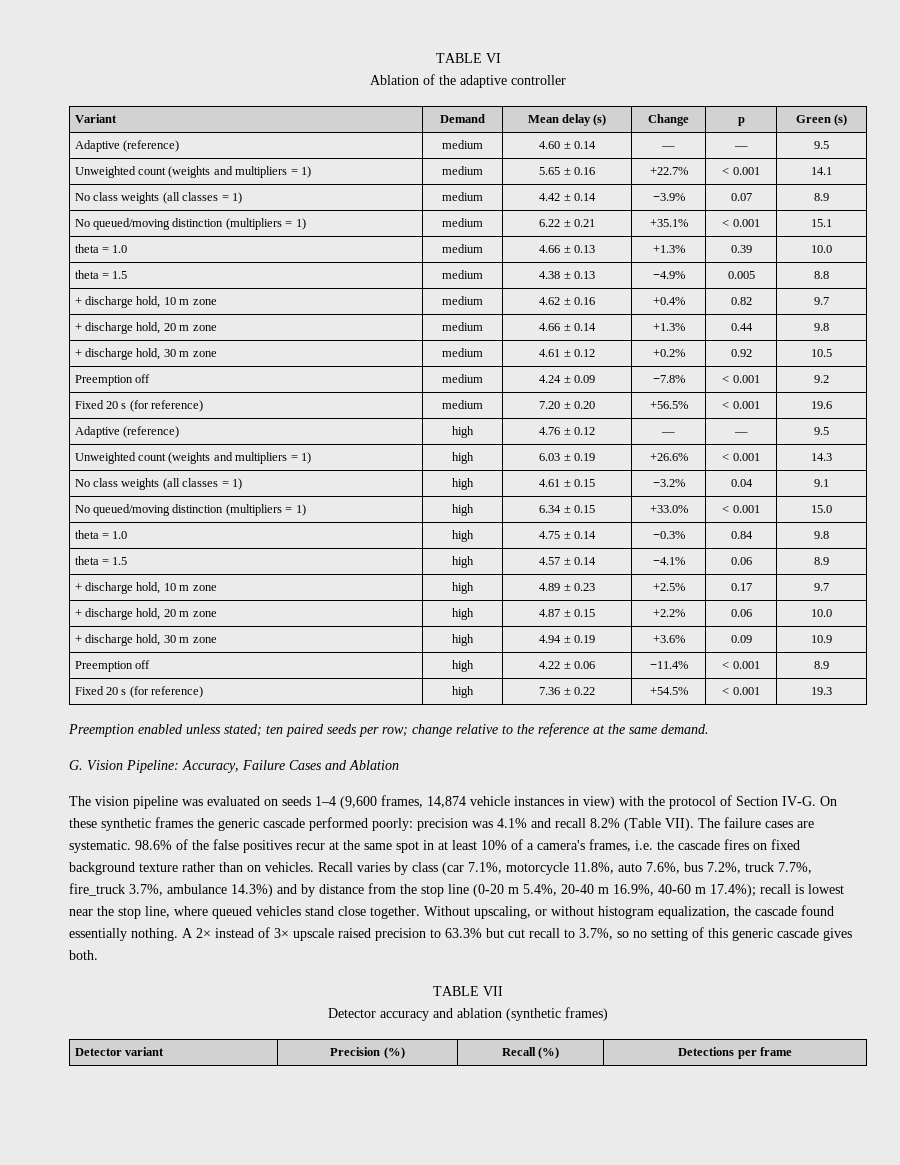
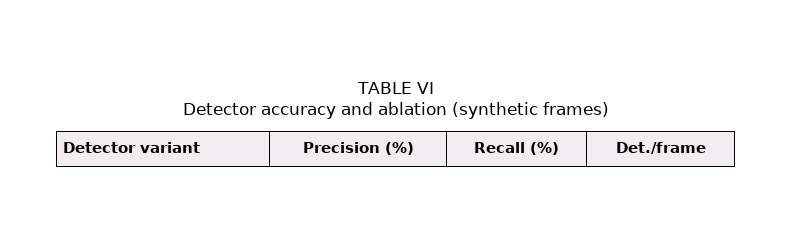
- Ablation of the adaptive controller
- Variant | Demand | Mean delay (s) | Change | p | Green (s)
- Adaptive (reference) | medium | 4.60 ± 0.14 | — | — | 9.5
- Unweighted count (weights and multipliers = 1) | medium | 5.65 ± 0.16 | +22.7% | < 0.001 | 14.1
- No class weights (all classes = 1) | medium | 4.42 ± 0.14 | −3.9% | 0.07 | 8.9
- No queued/moving distinction (multipliers = 1) | medium | 6.22 ± 0.21 | +35.1% | < 0.001 | 15.1
- theta = 1.0 | medium | 4.66 ± 0.13 | +1.3% | 0.39 | 10.0
- theta = 1.5 | medium | 4.38 ± 0.13 | −4.9% | 0.005 | 8.8
- + discharge hold, 10 m zone | medium | 4.62 ± 0.16 | +0.4% | 0.82 | 9.7
- + discharge hold, 20 m zone | medium | 4.66 ± 0.14 | +1.3% | 0.44 | 9.8
- + discharge hold, 30 m zone | medium | 4.61 ± 0.12 | +0.2% | 0.92 | 10.5
- Preemption off | medium | 4.24 ± 0.09 | −7.8% | < 0.001 | 9.2
- Fixed 20 s (for reference) | medium | 7.20 ± 0.20 | +56.5% | < 0.001 | 19.6
- Adaptive (reference) | high | 4.76 ± 0.12 | — | — | 9.5
- Unweighted count (weights and multipliers = 1) | high | 6.03 ± 0.19 | +26.6% | < 0.001 | 14.3
- No class weights (all classes = 1) | high | 4.61 ± 0.15 | −3.2% | 0.04 | 9.1
- No queued/moving distinction (multipliers = 1) | high | 6.34 ± 0.15 | +33.0% | < 0.001 | 15.0
- theta = 1.0 | high | 4.75 ± 0.14 | −0.3% | 0.84 | 9.8
- theta = 1.5 | high | 4.57 ± 0.14 | −4.1% | 0.06 | 8.9
- + discharge hold, 10 m zone | high | 4.89 ± 0.23 | +2.5% | 0.17 | 9.7
- + discharge hold, 20 m zone | high | 4.87 ± 0.15 | +2.2% | 0.06 | 10.0
- + discharge hold, 30 m zone | high | 4.94 ± 0.19 | +3.6% | 0.09 | 10.9
- Preemption off | high | 4.22 ± 0.06 | −11.4% | < 0.001 | 8.9
- Fixed 20 s (for reference) | high | 7.36 ± 0.22 | +54.5% | < 0.001 | 19.3
- Preemption enabled unless stated; ten paired seeds per row; change relative to the reference at the same demand.
- G. Vision Pipeline: Accuracy, Failure Cases and Ablation
- The vision pipeline was evaluated on seeds 1–4 (9,600 frames, 14,874 vehicle instances in view) with the protocol of Section IV-G. On these synthetic frames the generic cascade performed poorly: precision was 4.1% and recall 8.2% (Table VII). The failure cases are systematic. 98.6% of the false positives recur at the same spot in at least 10% of a camera's frames, i.e. the cascade fires on fixed background texture rather than on vehicles. Recall varies by class (car 7.1%, motorcycle 11.8%, auto 7.6%, bus 7.2%, truck 7.7%, fire_truck 3.7%, ambulance 14.3%) and by distance from the stop line (0-20 m 5.4%, 20-40 m 16.9%, 40-60 m 17.4%); recall is lowest near the stop line, where queued vehicles stand close together. Without upscaling, or without histogram equalization, the cascade found essentially nothing. A 2× instead of 3× upscale raised precision to 63.3% but cut recall to 3.7%, so no setting of this generic cascade gives both.
- TABLE VII
- Detector variant | Precision (%) | Recall (%) | Detections per frame
+ Detector variant | Precision (%) | Recall (%) | Det./frame

